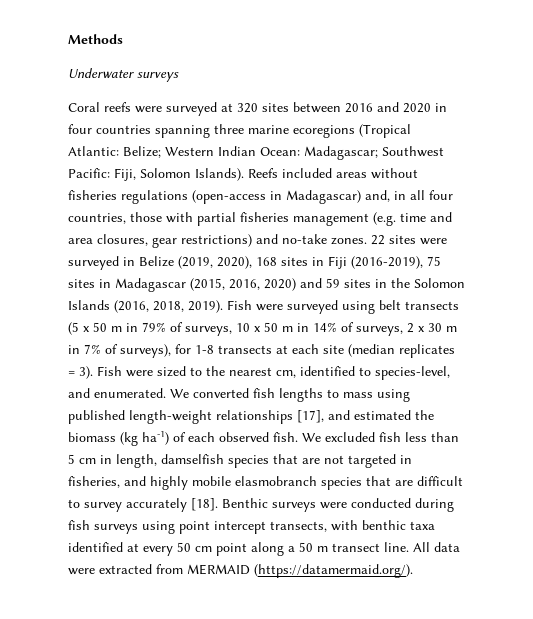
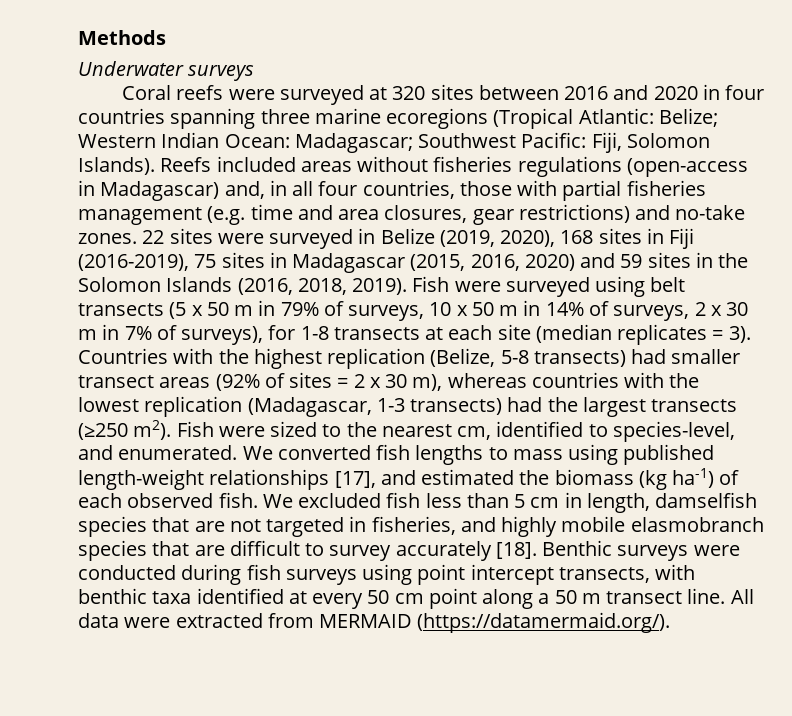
+ Countries with the highest replication (Belize, 5-8 transects) had smaller transect areas (92% of sites = 2 x 30 m), whereas countries with the lowest replication (Madagascar, 1-3 transects) had the largest transects (≥250 m2).

